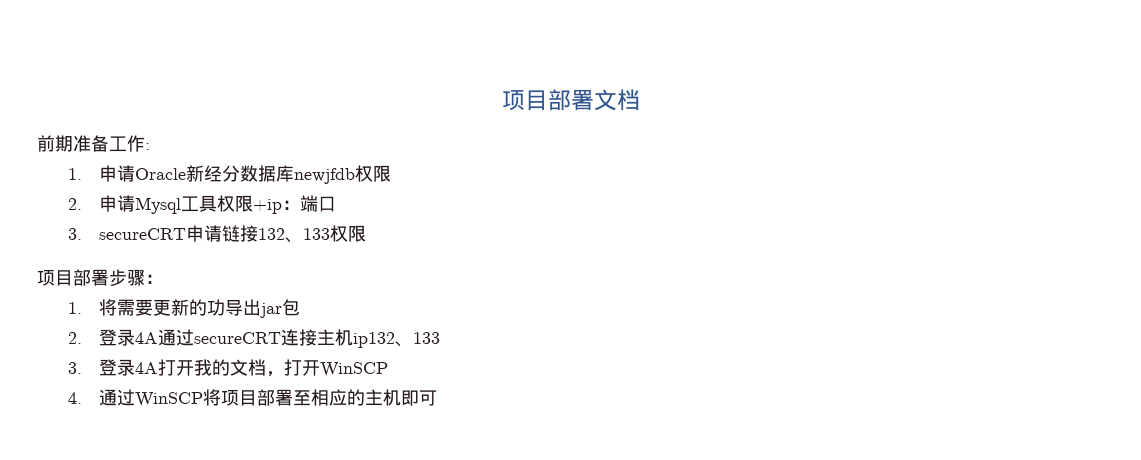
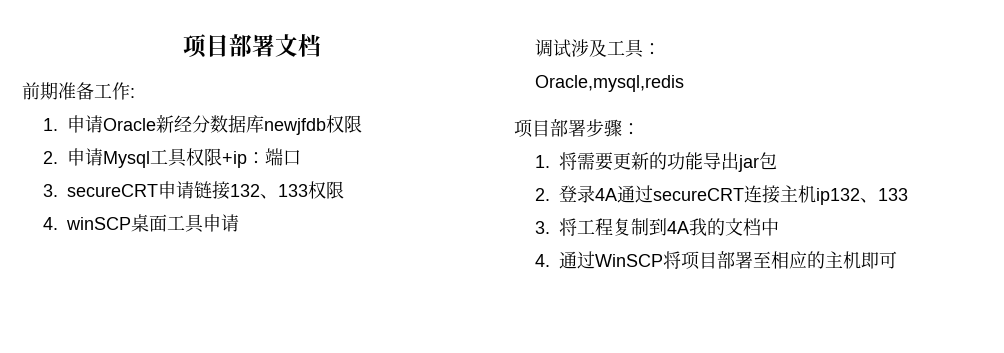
+ 4. winSCP桌面工具申请
+ 调试涉及工具：
+ Oracle,mysql,redis
- 1.将需要更新的功导出jar包
+ 1.将需要更新的功能导出jar包
- 3.登录4A打开我的文档，打开WinSCP
+ 3.将工程复制到4A我的文档中

